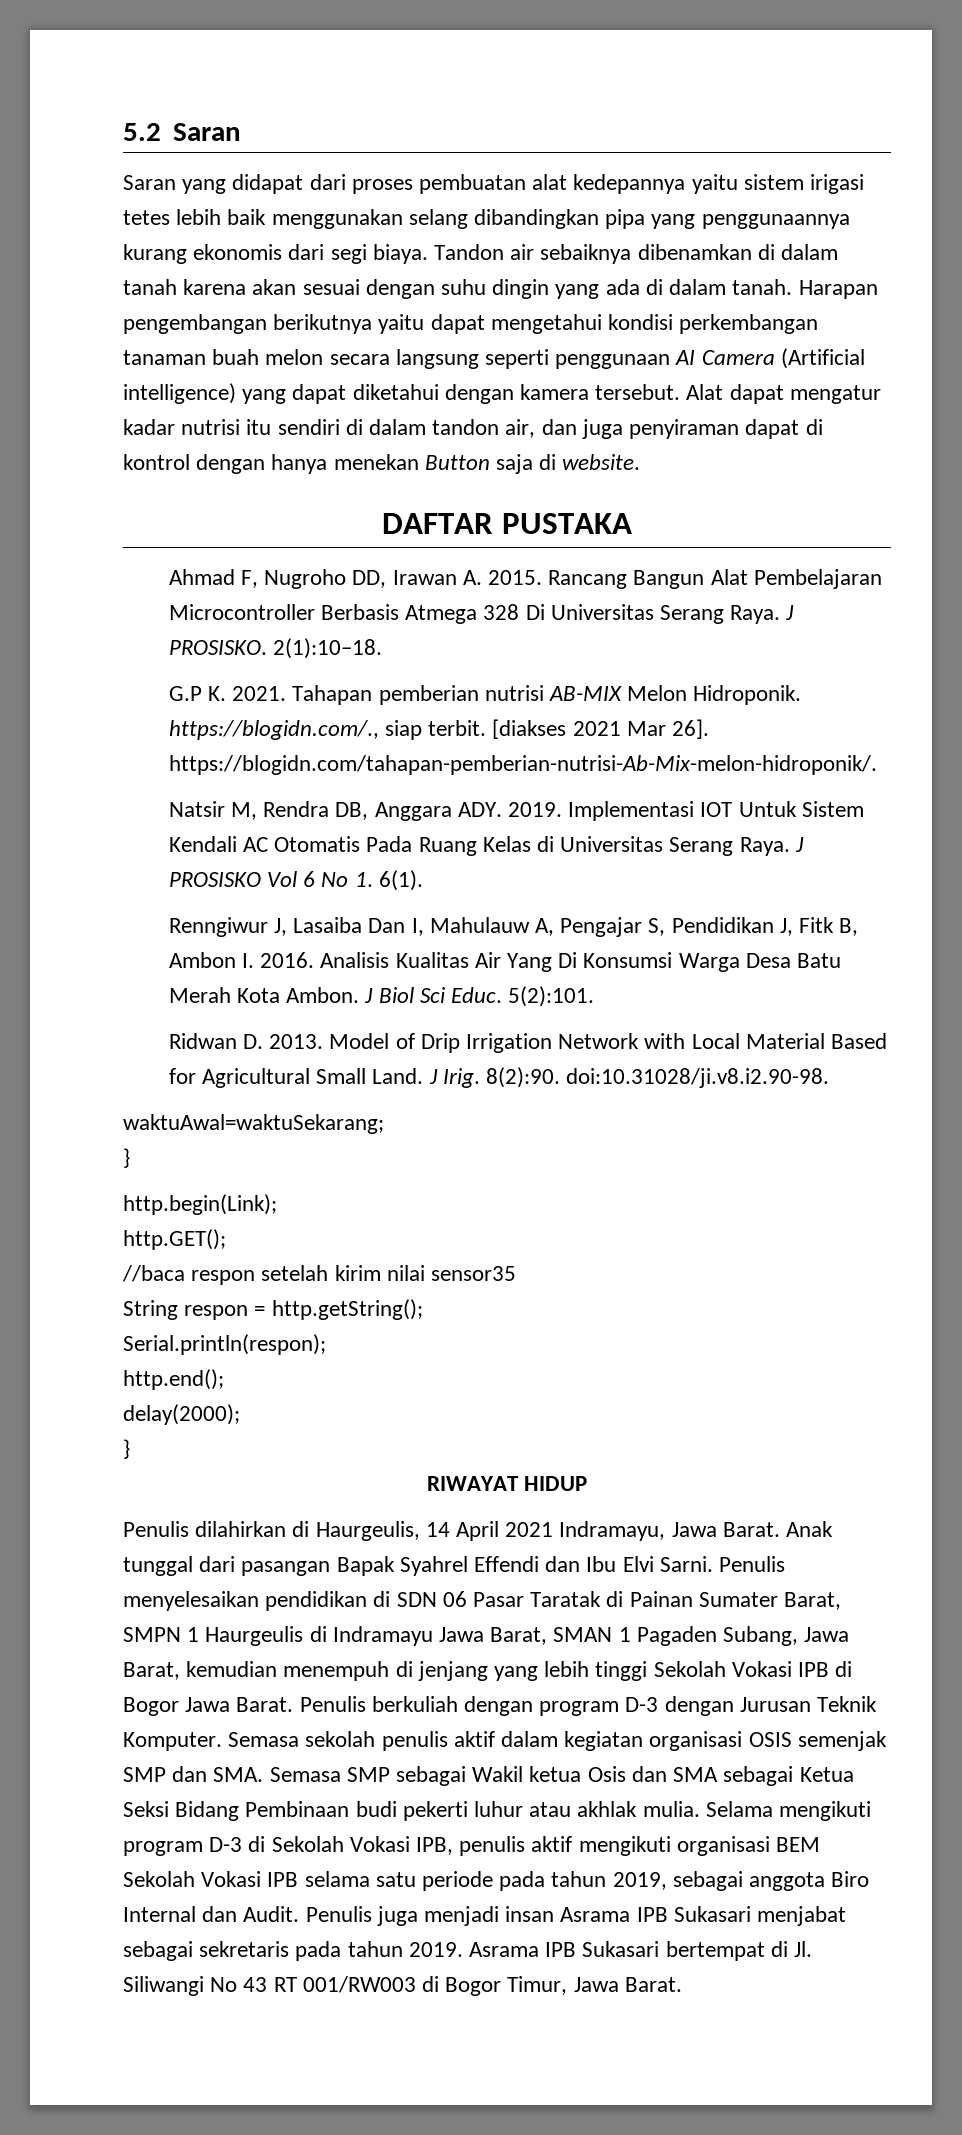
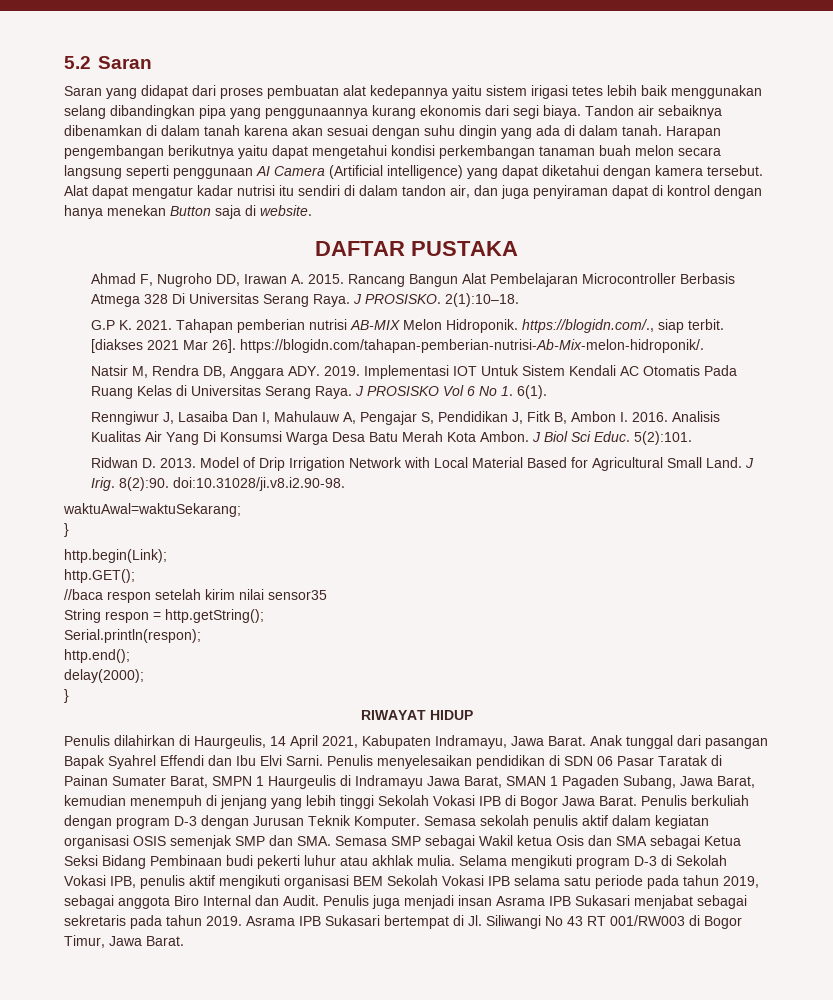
- Penulis dilahirkan di Haurgeulis, 14 April 2021 Indramayu, Jawa Barat.
+ Penulis dilahirkan di Haurgeulis, 14 April 2021, Kabupaten Indramayu, Jawa Barat.

